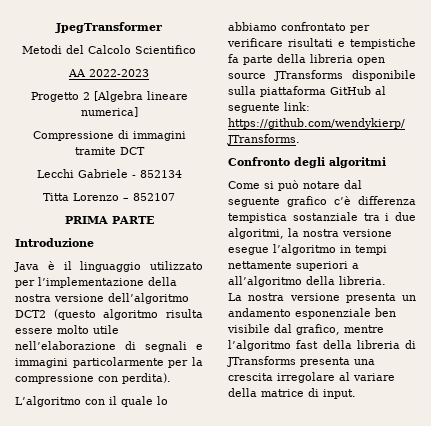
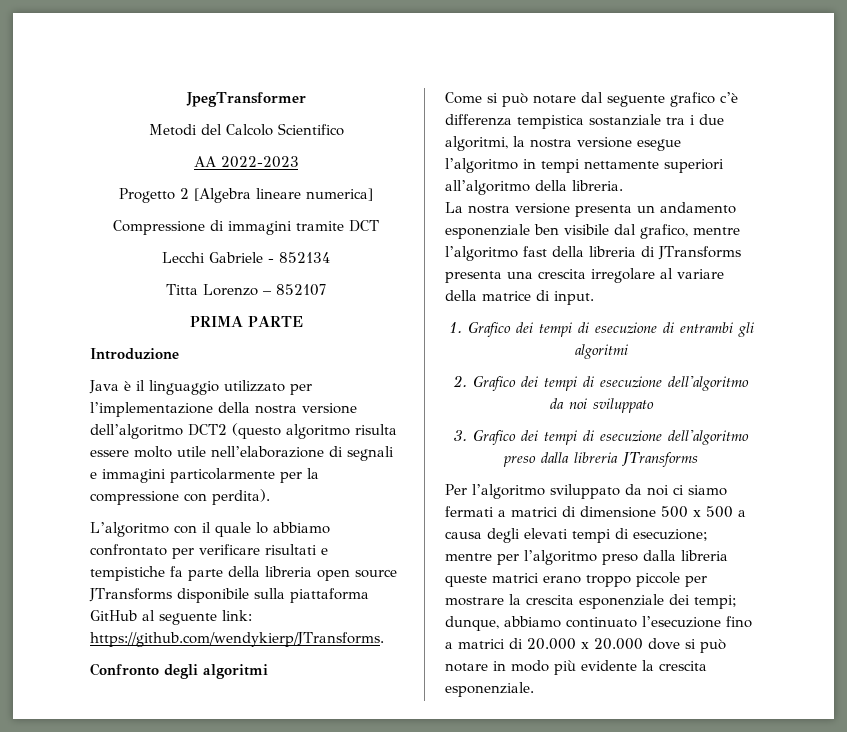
- Come si può notare dal seguente grafico c’è differenza tempistica sostanziale tra i due algoritmi, la nostra versione esegue l’algoritmo in tempi nettamente superiori a all’algoritmo della libreria.
+ Come si può notare dal seguente grafico c’è differenza tempistica sostanziale tra i due algoritmi, la nostra versione esegue l’algoritmo in tempi nettamente superiori all’algoritmo della libreria.
+ 1. Grafico dei tempi di esecuzione di entrambi gli algoritmi
+ 2. Grafico dei tempi di esecuzione dell'algoritmo da noi sviluppato
+ 3. Grafico dei tempi di esecuzione dell'algoritmo preso dalla libreria JTransforms
+ Per l’algoritmo sviluppato da noi ci siamo fermati a matrici di dimensione 500 x 500 a causa degli elevati tempi di esecuzione; mentre per l’algoritmo preso dalla libreria queste matrici erano troppo piccole per mostrare la crescita esponenziale dei tempi; dunque, abbiamo continuato l’esecuzione fino a matrici di 20.000 x 20.000 dove si può notare in modo più evidente la crescita esponenziale.

